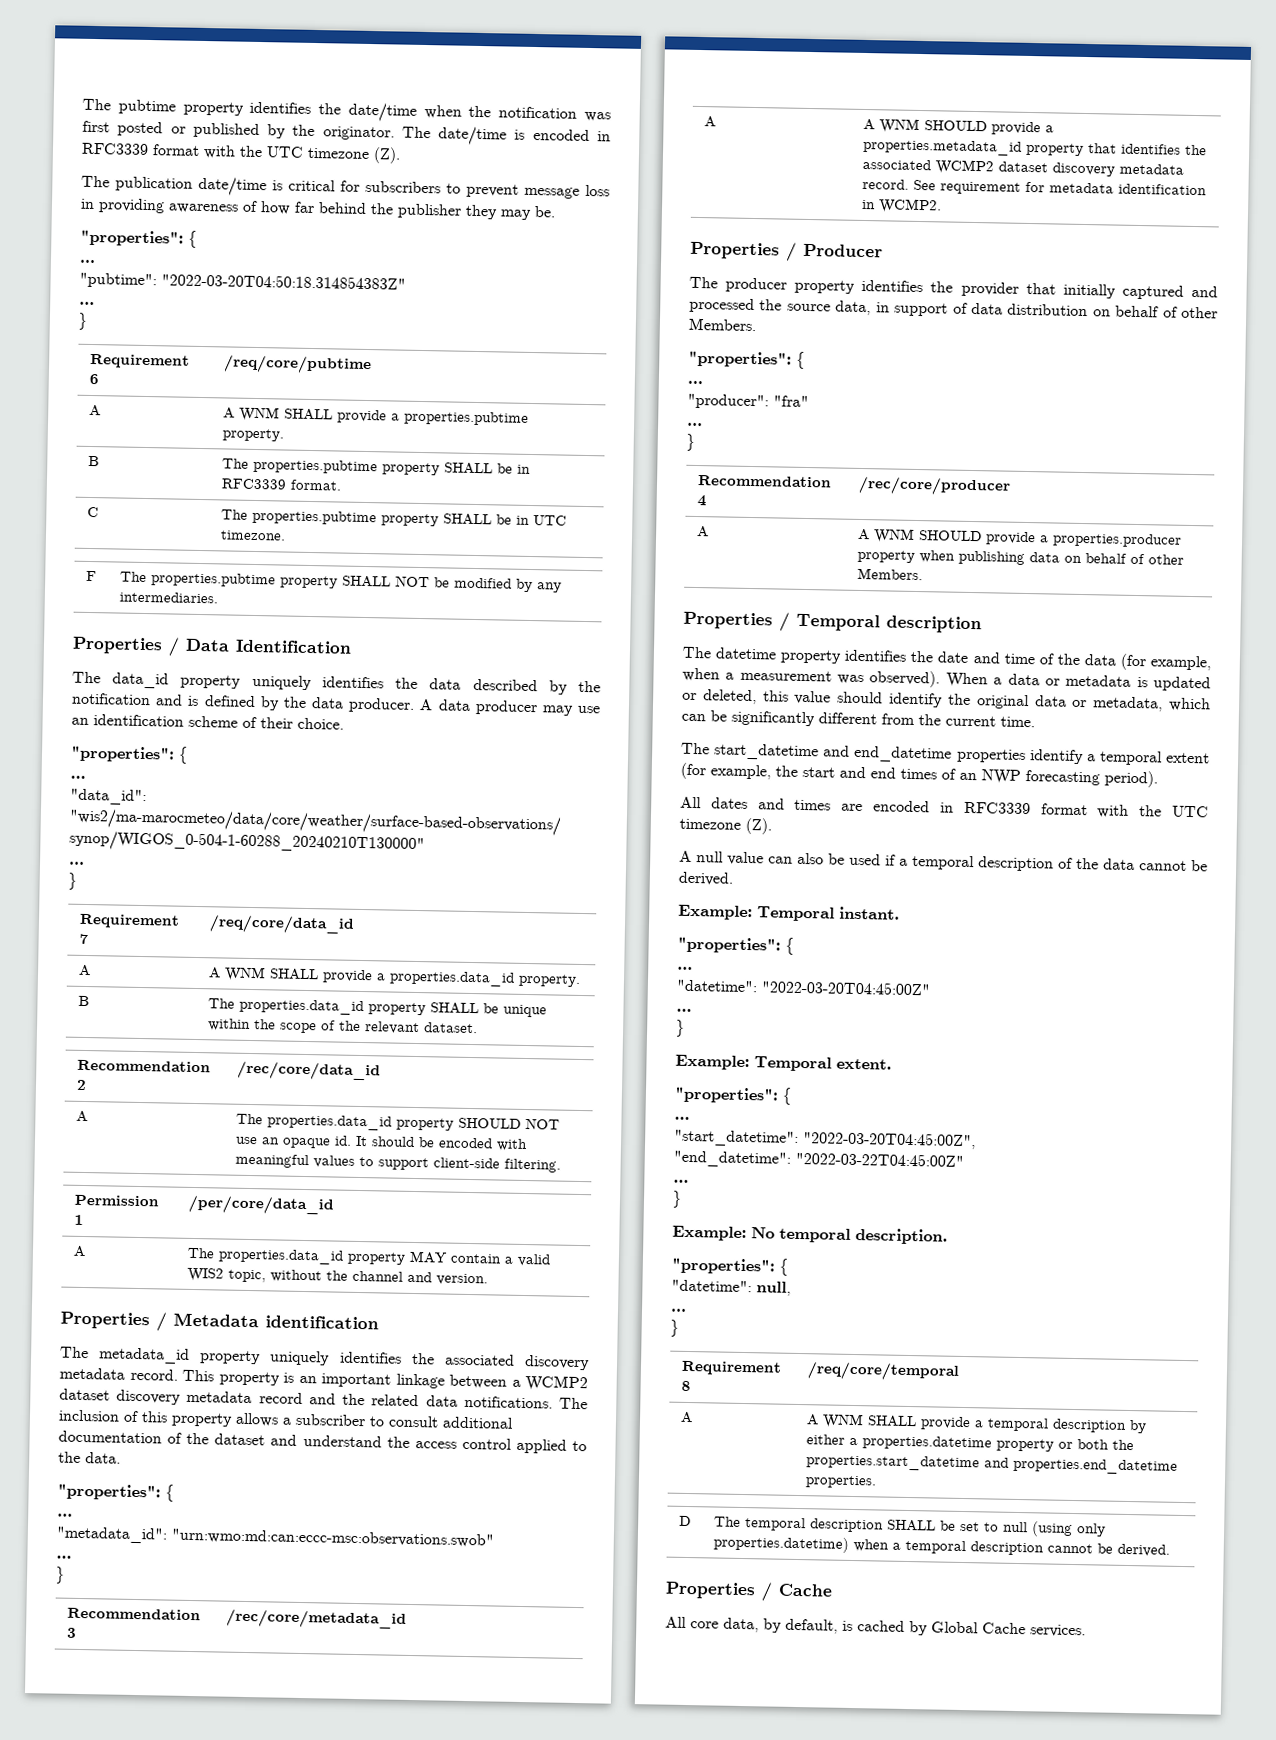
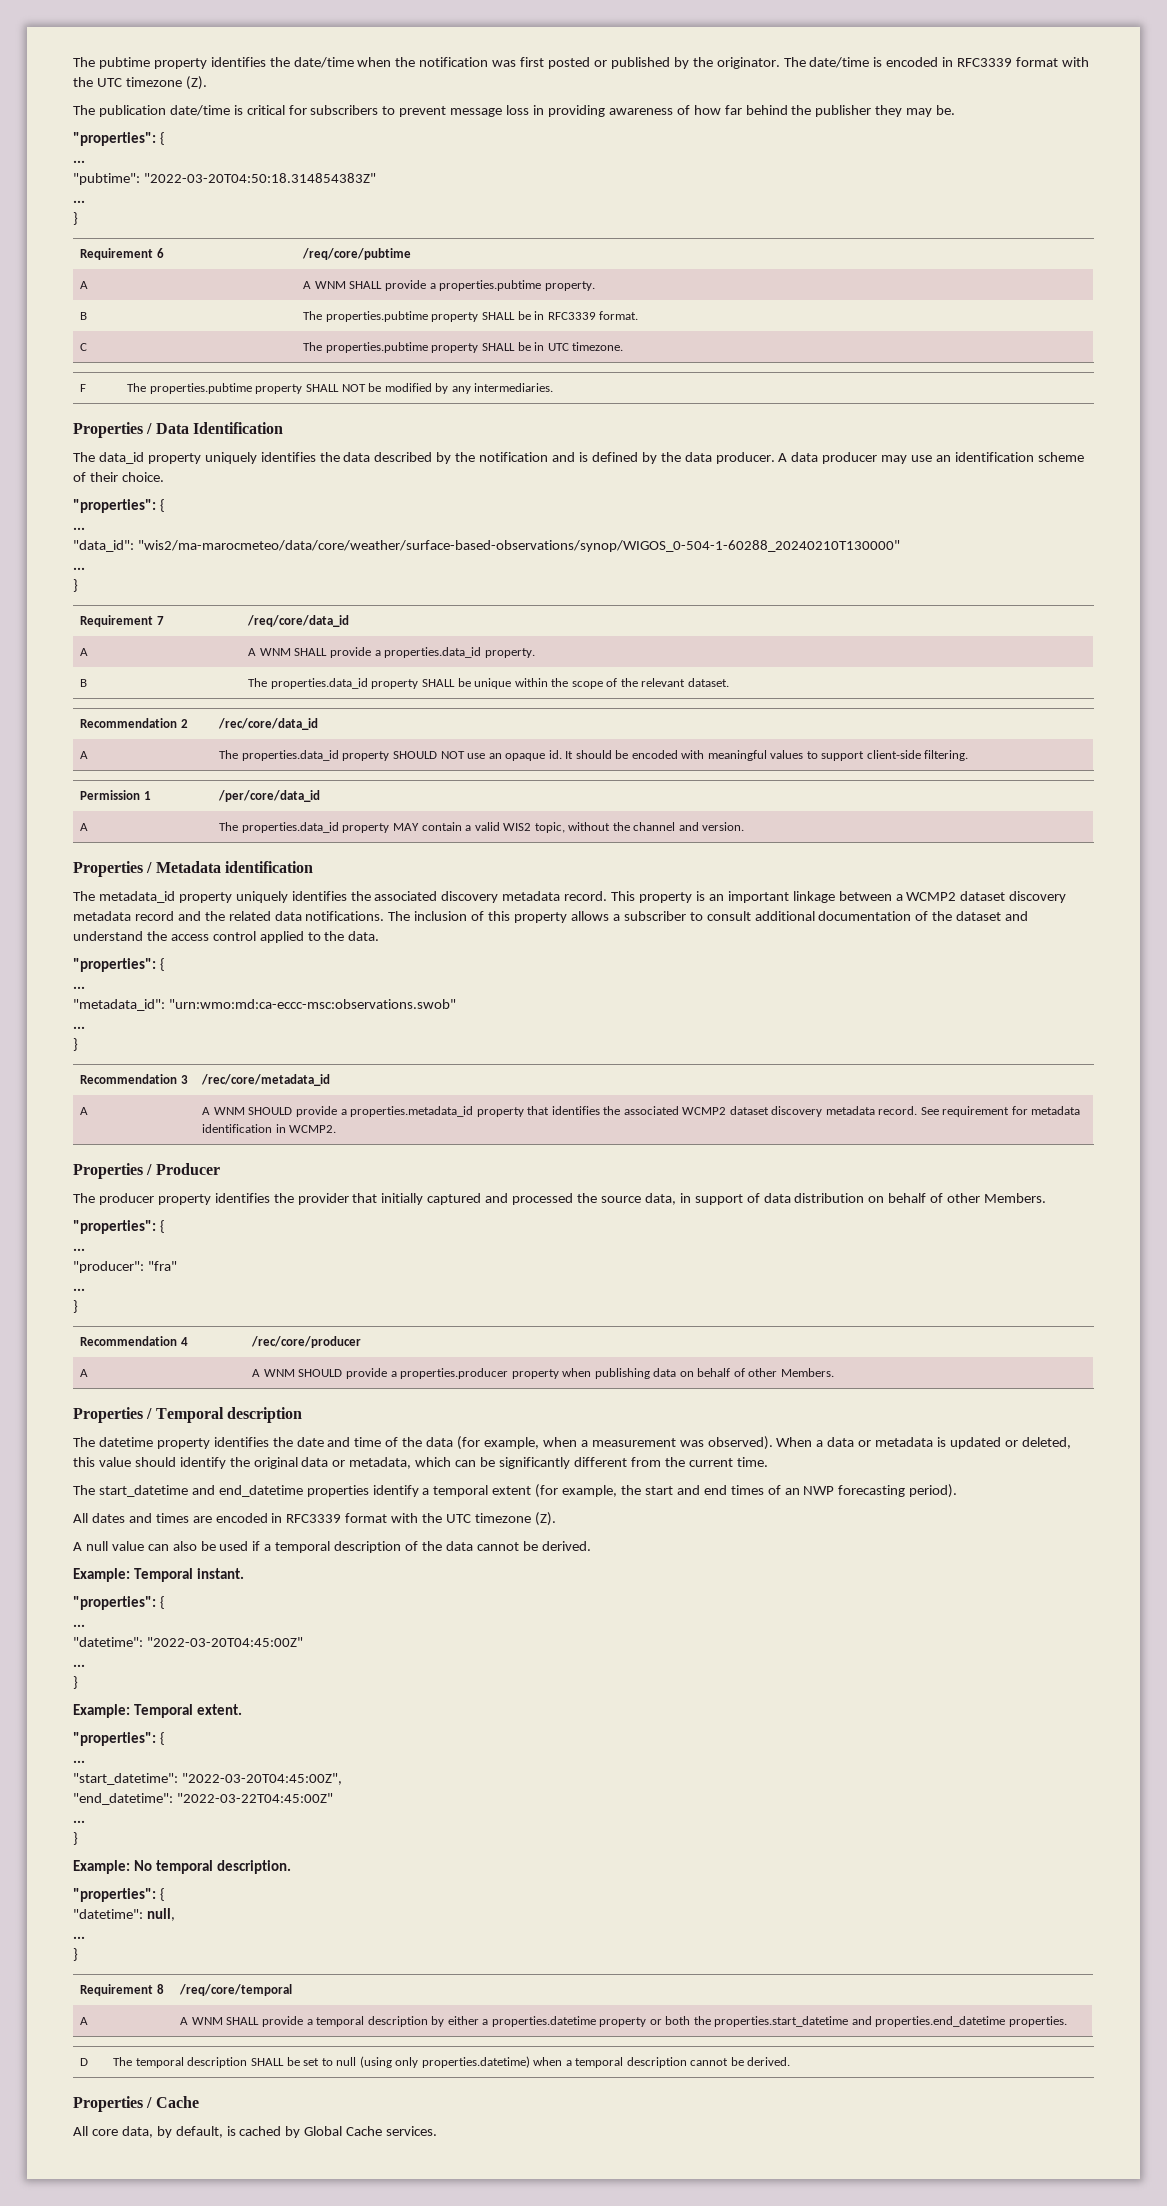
- "metadata_id": "urn:wmo:md:can:eccc-msc:observations.swob"
+ "metadata_id": "urn:wmo:md:ca-eccc-msc:observations.swob"

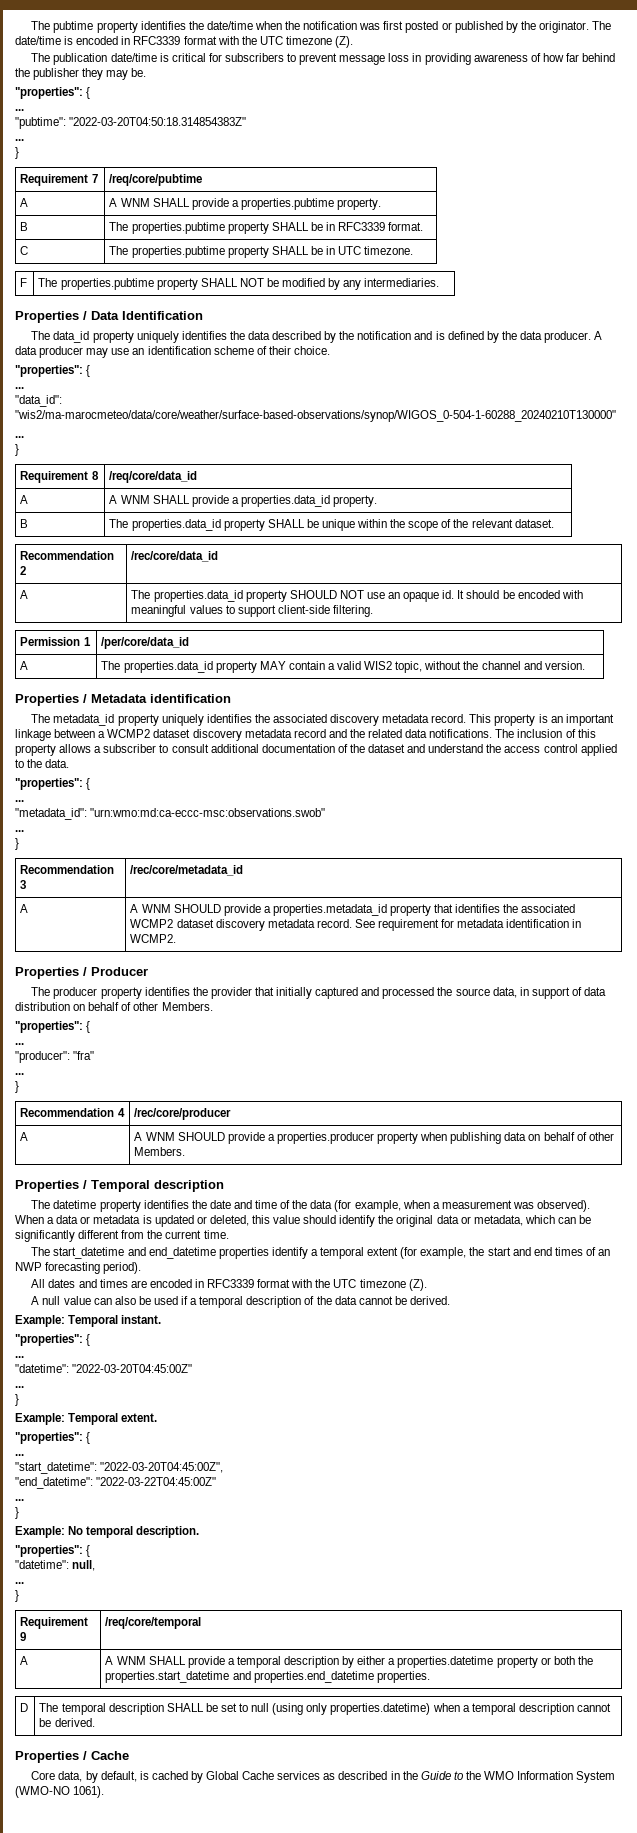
- Requirement 6 | /req/core/pubtime
+ Requirement 7 | /req/core/pubtime
- Requirement 7 | /req/core/data_id
+ Requirement 8 | /req/core/data_id
- Requirement 8 | /req/core/temporal
+ Requirement 9 | /req/core/temporal
- All core data, by default, is cached by Global Cache services.
+ Core data, by default, is cached by Global Cache services as described in the Guide to the WMO Information System (WMO-NO 1061).

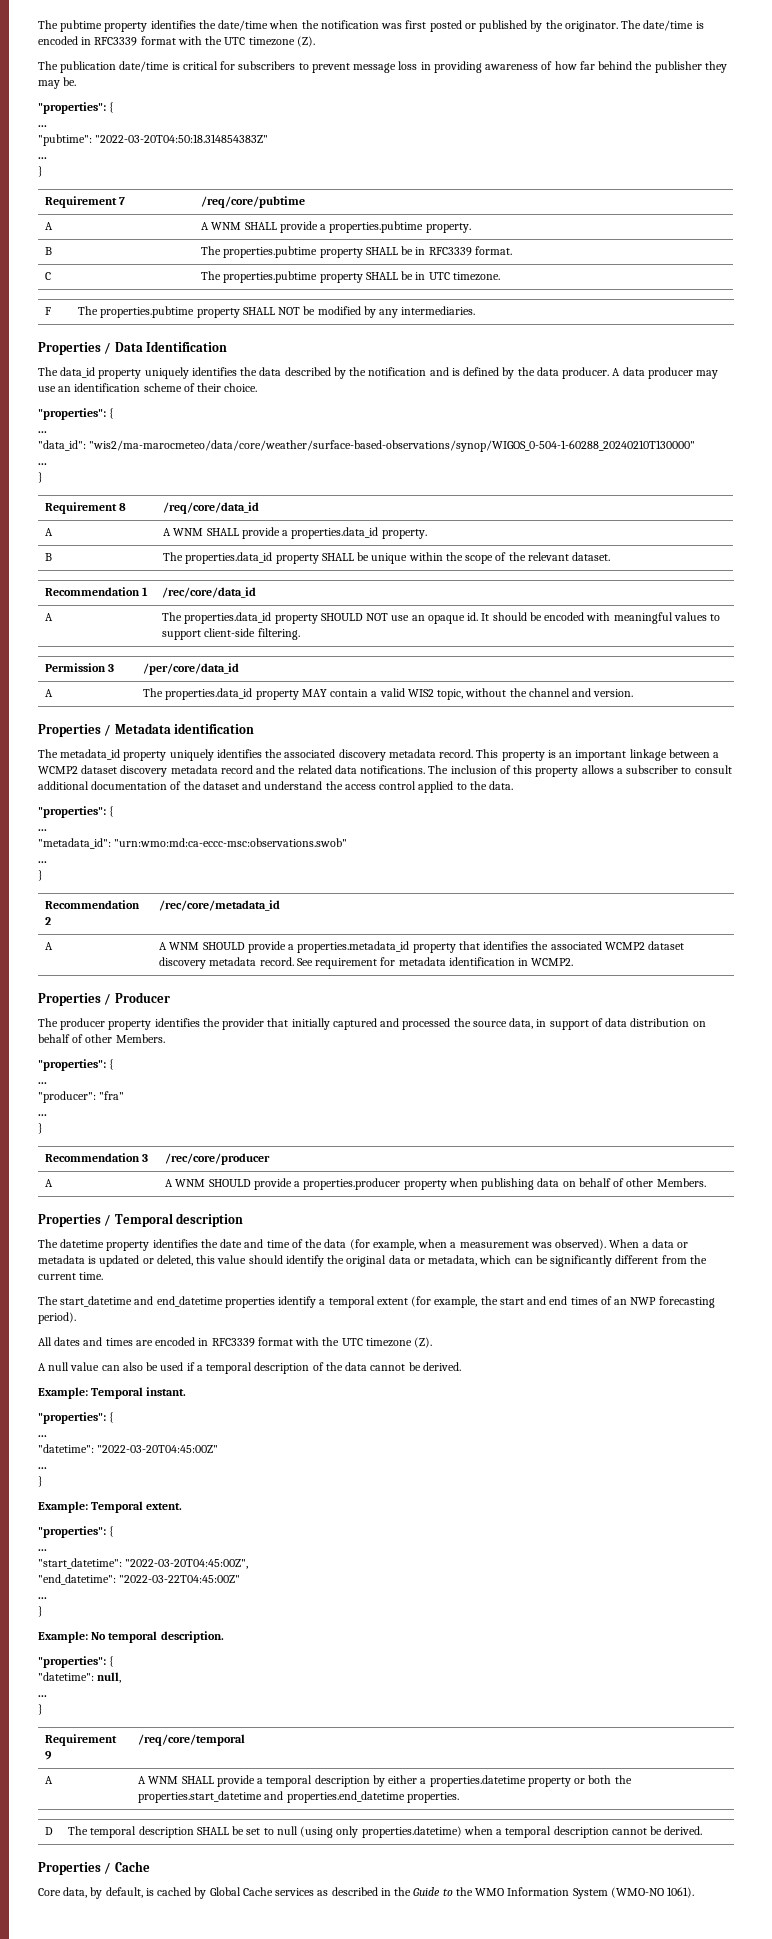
- Recommendation 2 | /rec/core/data_id
+ Recommendation 1 | /rec/core/data_id
- Permission 1 | /per/core/data_id
+ Permission 3 | /per/core/data_id
- Recommendation 3 | /rec/core/metadata_id
+ Recommendation 2 | /rec/core/metadata_id
- Recommendation 4 | /rec/core/producer
+ Recommendation 3 | /rec/core/producer

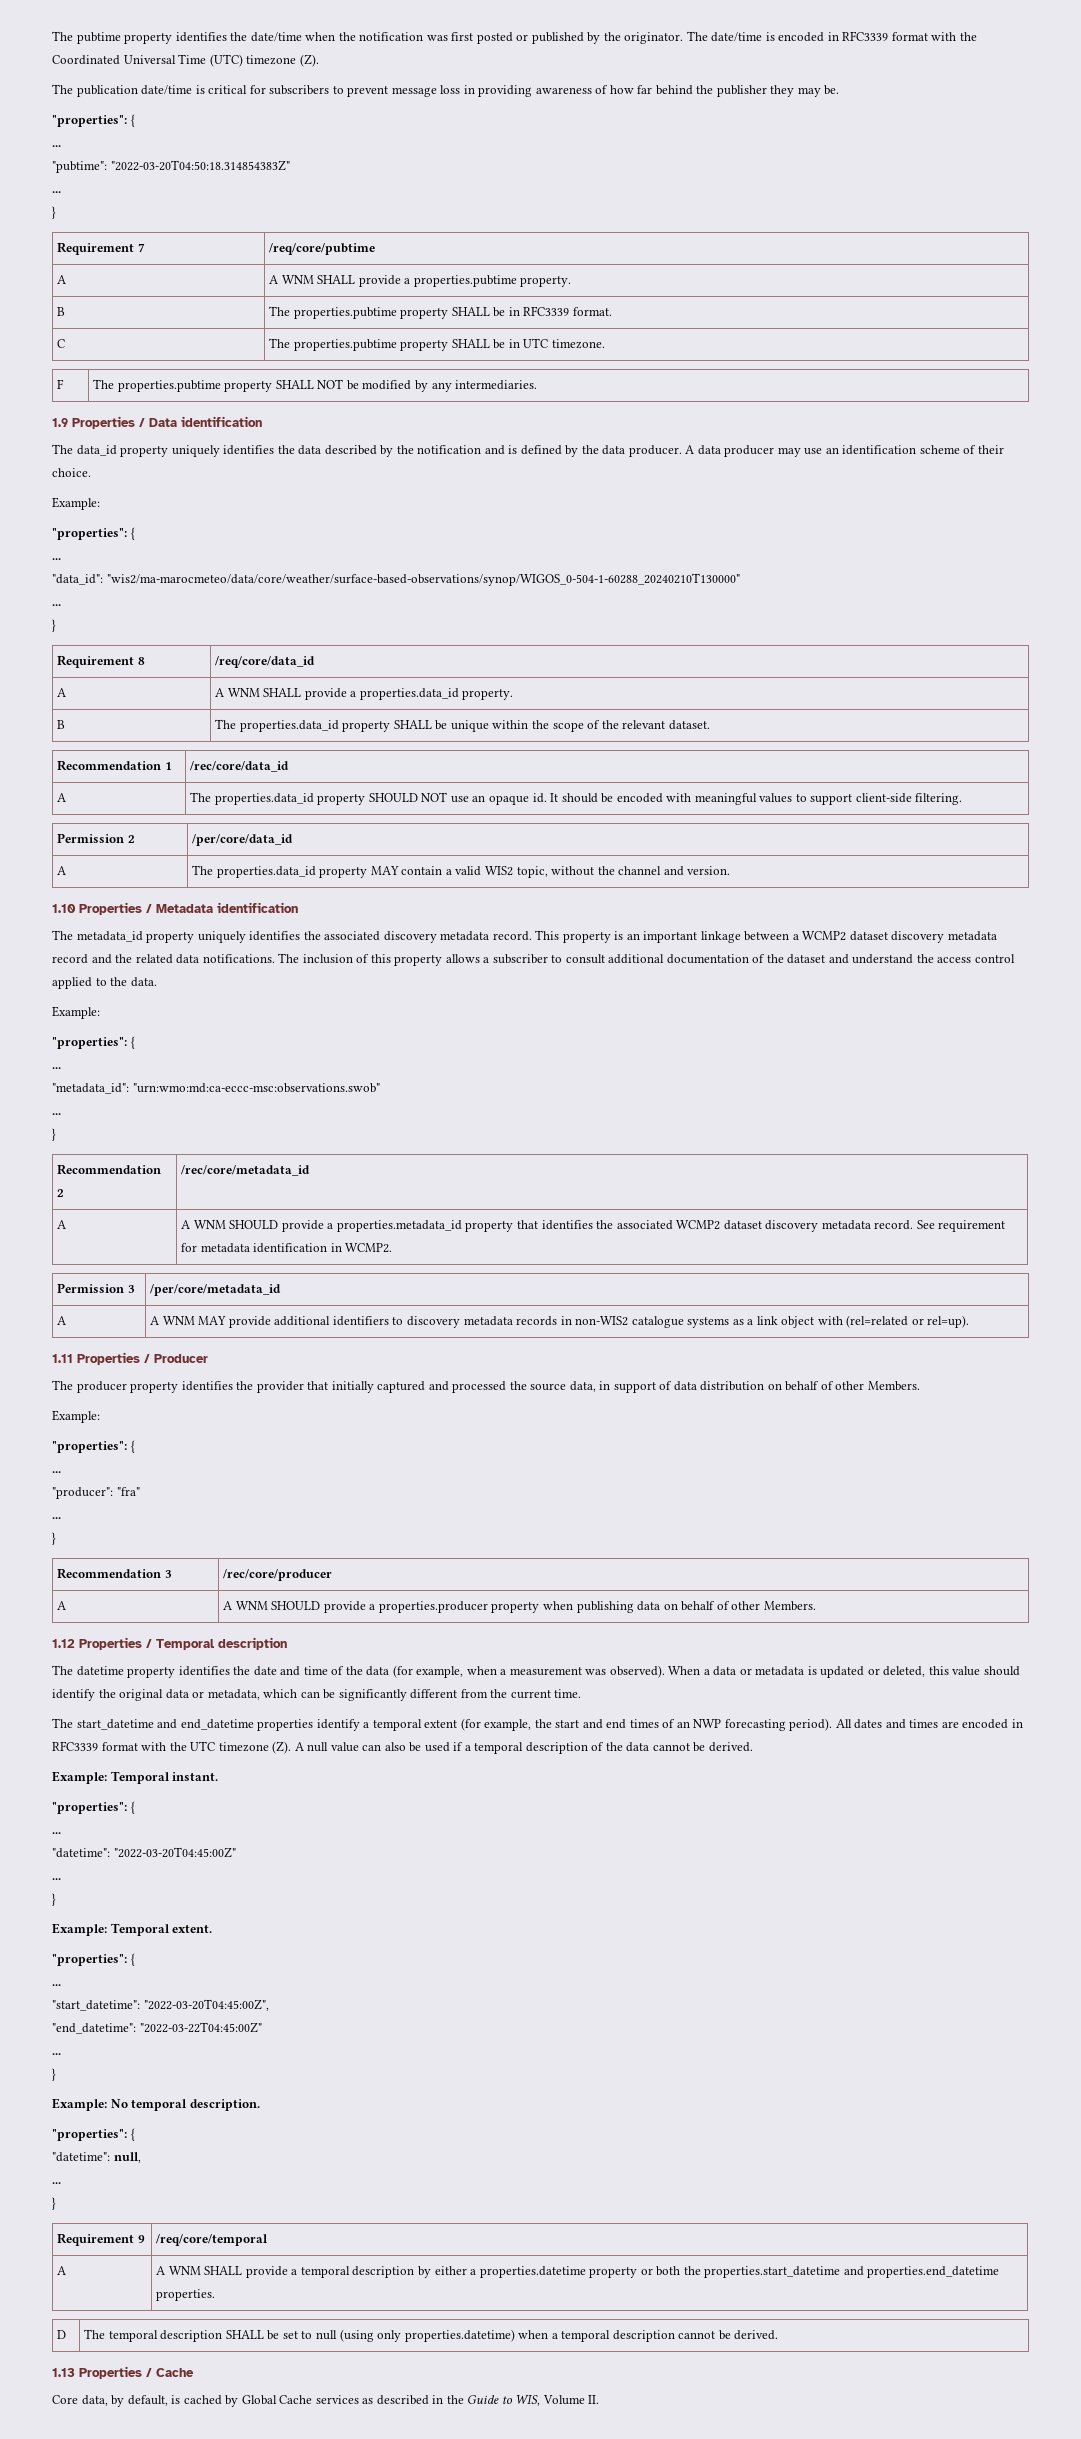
- The date/time is encoded in RFC3339 format with the UTC timezone (Z).
+ The date/time is encoded in RFC3339 format with the Coordinated Universal Time (UTC) timezone (Z).
- Properties / Data Identification
+ 1.9 Properties / Data identification
  A data producer may use an identification scheme of their choice.
+ Example:
- Permission 3 | /per/core/data_id
+ Permission 2 | /per/core/data_id
- Properties / Metadata identification
+ 1.10 Properties / Metadata identification
  The inclusion of this property allows a subscriber to consult additional documentation of the dataset and understand the access control applied to the data.
+ Example:
- Properties / Producer
+ Permission 3 | /per/core/metadata_id
+ A | A WNM MAY provide additional identifiers to discovery metadata records in non-WIS2 catalogue systems as a link object with (rel=related or rel=up).
+ 1.11 Properties / Producer
  The producer property identifies the provider that initially captured and processed the source data, in support of data distribution on behalf of other Members.
+ Example:
- Properties / Temporal description
+ 1.12 Properties / Temporal description
- The start_datetime and end_datetime properties identify a temporal extent (for example, the start and end times of an NWP forecasting period).
- All dates and times are encoded in RFC3339 format with the UTC timezone (Z).
- A null value can also be used if a temporal description of the data cannot be derived.
+ The start_datetime and end_datetime properties identify a temporal extent (for example, the start and end times of an NWP forecasting period). All dates and times are encoded in RFC3339 format with the UTC timezone (Z). A null value can also be used if a temporal description of the data cannot be derived.
- Properties / Cache
+ 1.13 Properties / Cache
- Core data, by default, is cached by Global Cache services as described in the Guide to the WMO Information System (WMO-NO 1061).
+ Core data, by default, is cached by Global Cache services as described in the Guide to WIS, Volume II.

